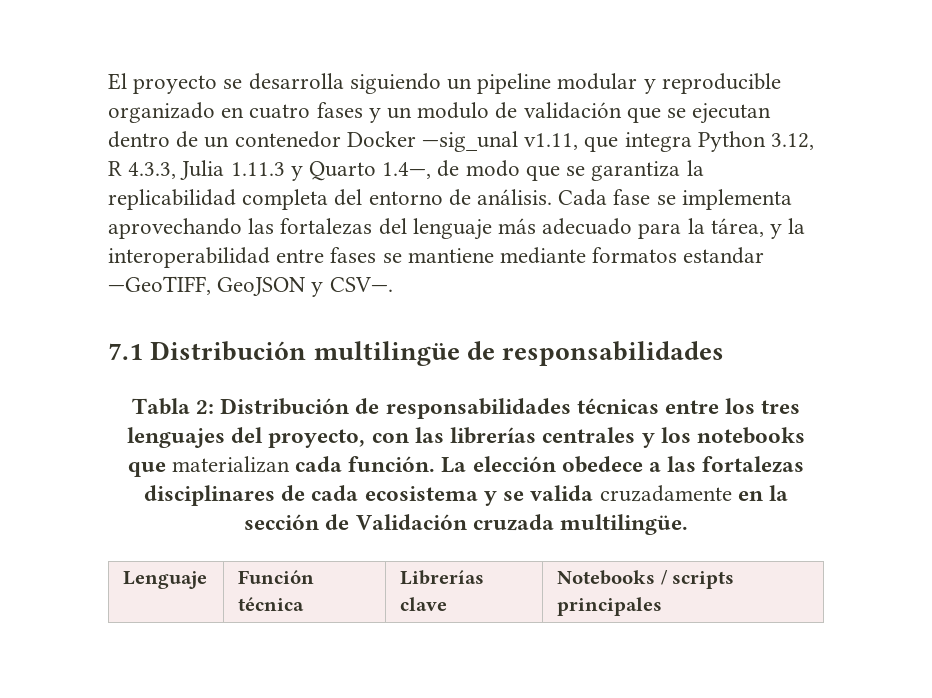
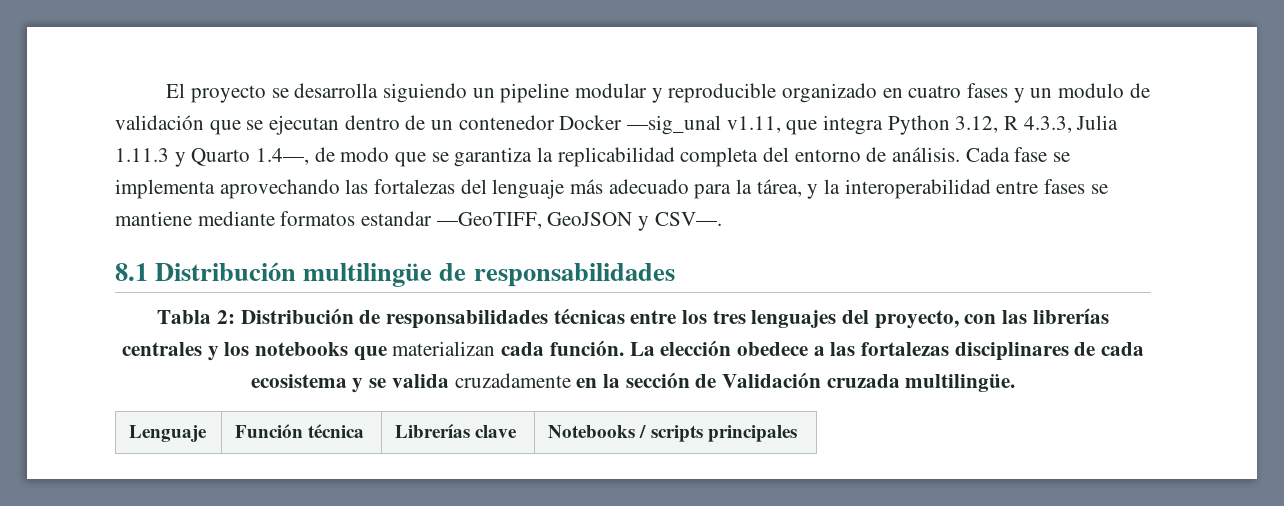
- 7.1 Distribución multilingüe de responsabilidades
+ 8.1 Distribución multilingüe de responsabilidades

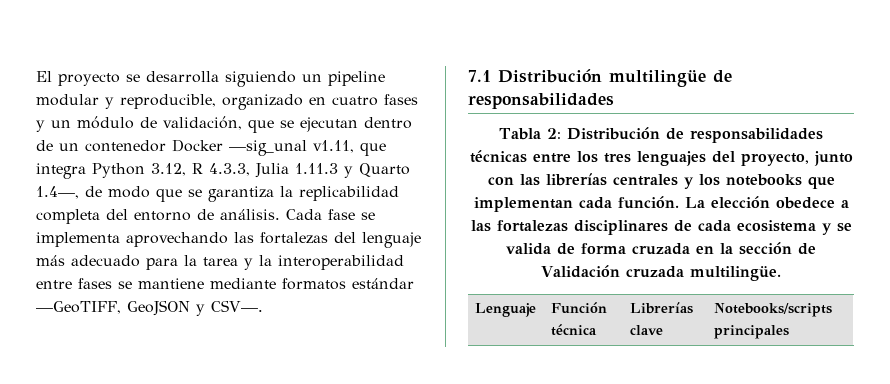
- El proyecto se desarrolla siguiendo un pipeline modular y reproducible organizado en cuatro fases y un modulo de validación que se ejecutan dentro de un contenedor Docker —sig_unal v1.11, que integra Python 3.12, R 4.3.3, Julia 1.11.3 y Quarto 1.4—, de modo que se garantiza la replicabilidad completa del entorno de análisis.
+ El proyecto se desarrolla siguiendo un pipeline modular y reproducible, organizado en cuatro fases y un módulo de validación, que se ejecutan dentro de un contenedor Docker —sig_unal v1.11, que integra Python 3.12, R 4.3.3, Julia 1.11.3 y Quarto 1.4—, de modo que se garantiza la replicabilidad completa del entorno de análisis.
- Cada fase se implementa aprovechando las fortalezas del lenguaje más adecuado para la tárea, y la interoperabilidad entre fases se mantiene mediante formatos estandar —GeoTIFF, GeoJSON y CSV—.
+ Cada fase se implementa aprovechando las fortalezas del lenguaje más adecuado para la tarea y la interoperabilidad entre fases se mantiene mediante formatos estándar —GeoTIFF, GeoJSON y CSV—.
- 8.1 Distribución multilingüe de responsabilidades
+ 7.1 Distribución multilingüe de responsabilidades
- Tabla 2: Distribución de responsabilidades técnicas entre los tres lenguajes del proyecto, con las librerías centrales y los notebooks que materializan cada función.
+ Tabla 2: Distribución de responsabilidades técnicas entre los tres lenguajes del proyecto, junto con las librerías centrales y los notebooks que implementan cada función.
- La elección obedece a las fortalezas disciplinares de cada ecosistema y se valida cruzadamente en la sección de Validación cruzada multilingüe.
+ La elección obedece a las fortalezas disciplinares de cada ecosistema y se valida de forma cruzada en la sección de Validación cruzada multilingüe.
- Lenguaje | Función técnica | Librerías clave | Notebooks / scripts principales
+ Lenguaje | Función técnica | Librerías clave | Notebooks/scripts principales

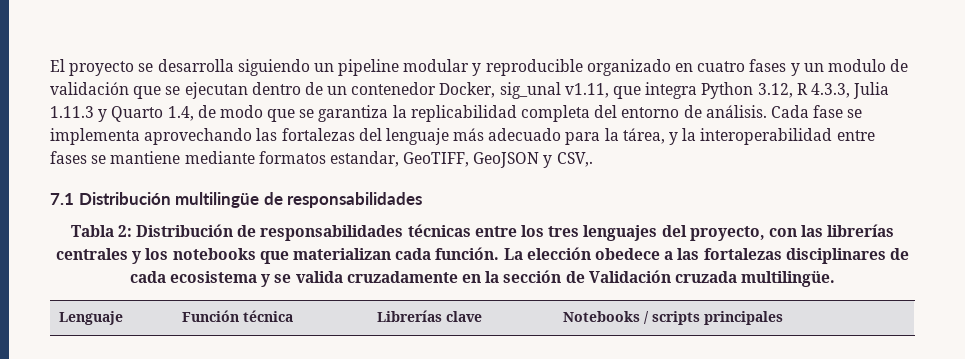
- El proyecto se desarrolla siguiendo un pipeline modular y reproducible, organizado en cuatro fases y un módulo de validación, que se ejecutan dentro de un contenedor Docker —sig_unal v1.11, que integra Python 3.12, R 4.3.3, Julia 1.11.3 y Quarto 1.4—, de modo que se garantiza la replicabilidad completa del entorno de análisis.
+ El proyecto se desarrolla siguiendo un pipeline modular y reproducible organizado en cuatro fases y un modulo de validación que se ejecutan dentro de un contenedor Docker, sig_unal v1.11, que integra Python 3.12, R 4.3.3, Julia 1.11.3 y Quarto 1.4, de modo que se garantiza la replicabilidad completa del entorno de análisis.
- Cada fase se implementa aprovechando las fortalezas del lenguaje más adecuado para la tarea y la interoperabilidad entre fases se mantiene mediante formatos estándar —GeoTIFF, GeoJSON y CSV—.
+ Cada fase se implementa aprovechando las fortalezas del lenguaje más adecuado para la tárea, y la interoperabilidad entre fases se mantiene mediante formatos estandar, GeoTIFF, GeoJSON y CSV,.
- Tabla 2: Distribución de responsabilidades técnicas entre los tres lenguajes del proyecto, junto con las librerías centrales y los notebooks que implementan cada función.
+ Tabla 2: Distribución de responsabilidades técnicas entre los tres lenguajes del proyecto, con las librerías centrales y los notebooks que materializan cada función.
- La elección obedece a las fortalezas disciplinares de cada ecosistema y se valida de forma cruzada en la sección de Validación cruzada multilingüe.
+ La elección obedece a las fortalezas disciplinares de cada ecosistema y se valida cruzadamente en la sección de Validación cruzada multilingüe.
- Lenguaje | Función técnica | Librerías clave | Notebooks/scripts principales
+ Lenguaje | Función técnica | Librerías clave | Notebooks / scripts principales

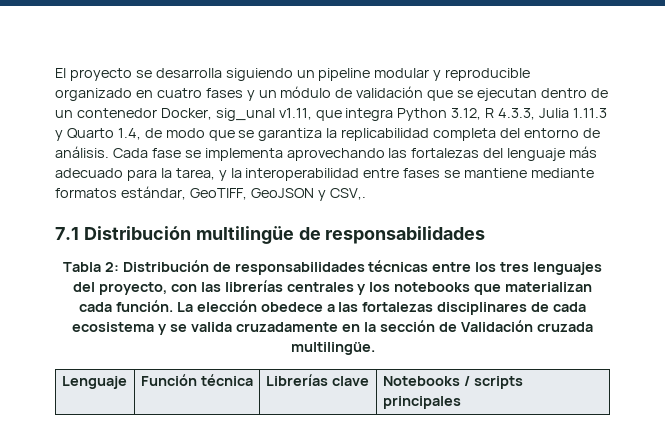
- El proyecto se desarrolla siguiendo un pipeline modular y reproducible organizado en cuatro fases y un modulo de validación que se ejecutan dentro de un contenedor Docker, sig_unal v1.11, que integra Python 3.12, R 4.3.3, Julia 1.11.3 y Quarto 1.4, de modo que se garantiza la replicabilidad completa del entorno de análisis.
+ El proyecto se desarrolla siguiendo un pipeline modular y reproducible organizado en cuatro fases y un módulo de validación que se ejecutan dentro de un contenedor Docker, sig_unal v1.11, que integra Python 3.12, R 4.3.3, Julia 1.11.3 y Quarto 1.4, de modo que se garantiza la replicabilidad completa del entorno de análisis.
- Cada fase se implementa aprovechando las fortalezas del lenguaje más adecuado para la tárea, y la interoperabilidad entre fases se mantiene mediante formatos estandar, GeoTIFF, GeoJSON y CSV,.
+ Cada fase se implementa aprovechando las fortalezas del lenguaje más adecuado para la tarea, y la interoperabilidad entre fases se mantiene mediante formatos estándar, GeoTIFF, GeoJSON y CSV,.

